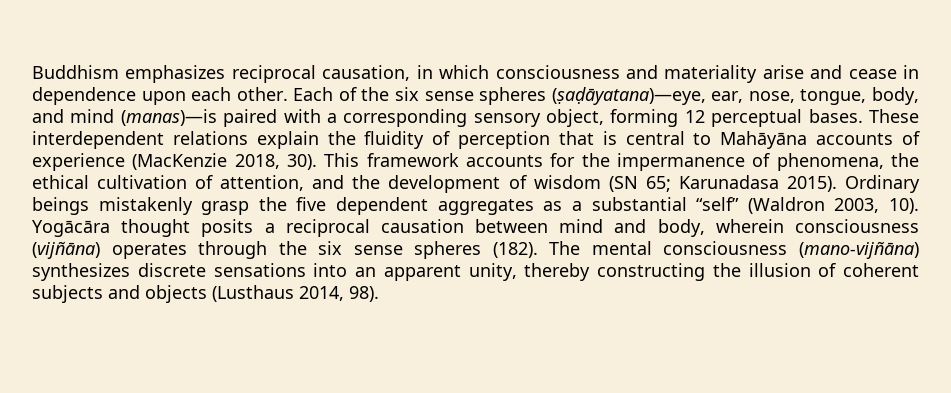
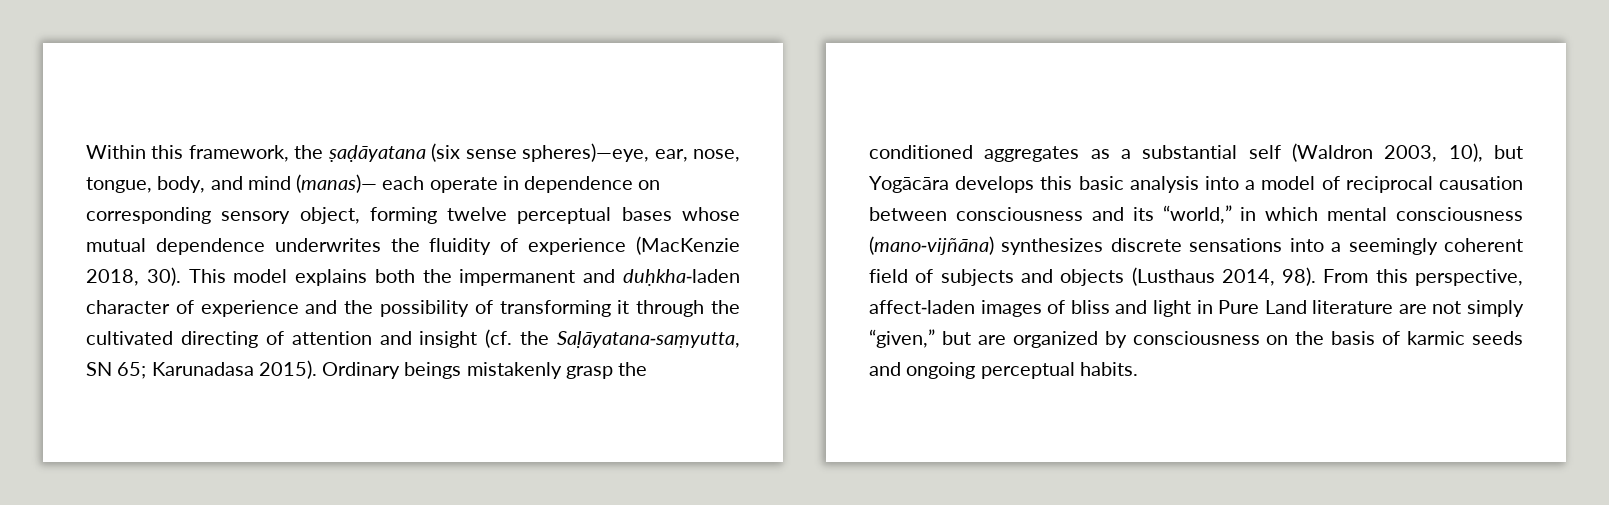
- Buddhism emphasizes reciprocal causation, in which consciousness and materiality arise and cease in dependence upon each other. Each of the six sense spheres (ṣaḍāyatana)—eye, ear, nose, tongue, body, and mind (manas)—is paired with a corresponding sensory object, forming 12 perceptual bases. These interdependent relations explain the fluidity of perception that is central to Mahāyāna accounts of experience (MacKenzie 2018, 30).
+ Within this framework, the ṣaḍāyatana (six sense spheres)—eye, ear, nose, tongue, body, and mind (manas)— each operate in dependence on corresponding sensory object, forming twelve perceptual bases whose mutual dependence underwrites the fluidity of experience (MacKenzie 2018, 30).
- This framework accounts for the impermanence of phenomena, the ethical cultivation of attention, and the development of wisdom (SN 65; Karunadasa 2015).
+ This model explains both the impermanent and duḥkha‑laden character of experience and the possibility of transforming it through the cultivated directing of attention and insight (cf. the Saḷāyatana‑saṃyutta, SN 65; Karunadasa 2015).
- Ordinary beings mistakenly grasp the five dependent aggregates as a substantial “self” (Waldron 2003, 10). Yogācāra thought posits a reciprocal causation between mind and body, wherein consciousness (vijñāna) operates through the six sense spheres (182). The mental consciousness (mano‑vijñāna) synthesizes discrete sensations into an apparent unity, thereby constructing the illusion of coherent subjects and objects (Lusthaus 2014, 98).
+ Ordinary beings mistakenly grasp the conditioned aggregates as a substantial self (Waldron 2003, 10), but Yogācāra develops this basic analysis into a model of reciprocal causation between consciousness and its “world,” in which mental consciousness (mano‑vijñāna) synthesizes discrete sensations into a seemingly coherent field of subjects and objects (Lusthaus 2014, 98).
+ From this perspective, affect‑laden images of bliss and light in Pure Land literature are not simply “given,” but are organized by consciousness on the basis of karmic seeds and ongoing perceptual habits.

